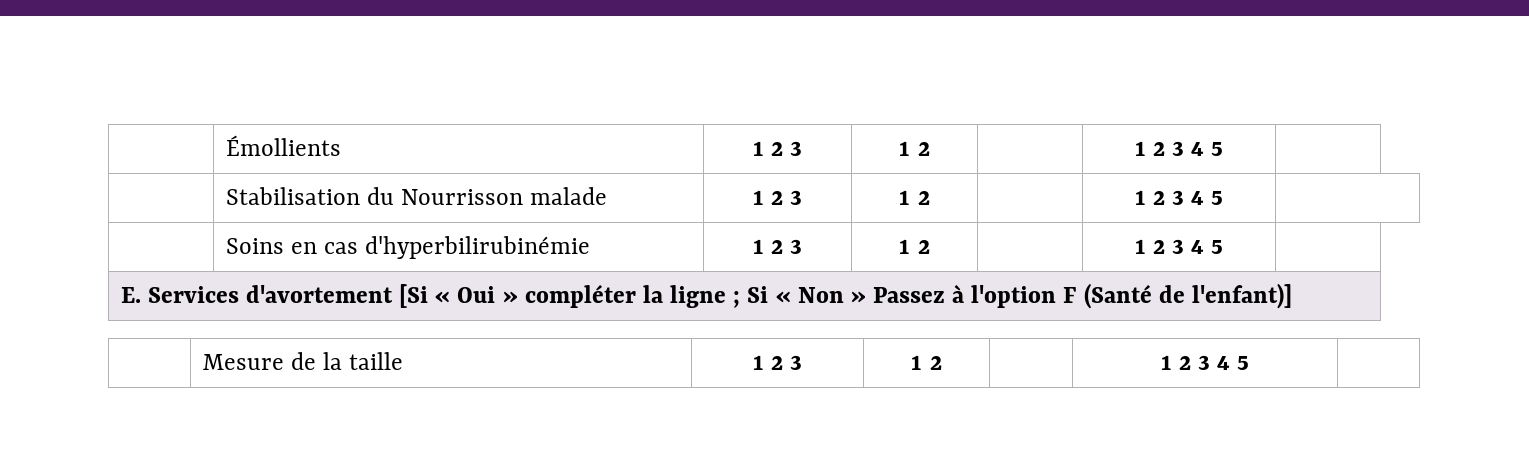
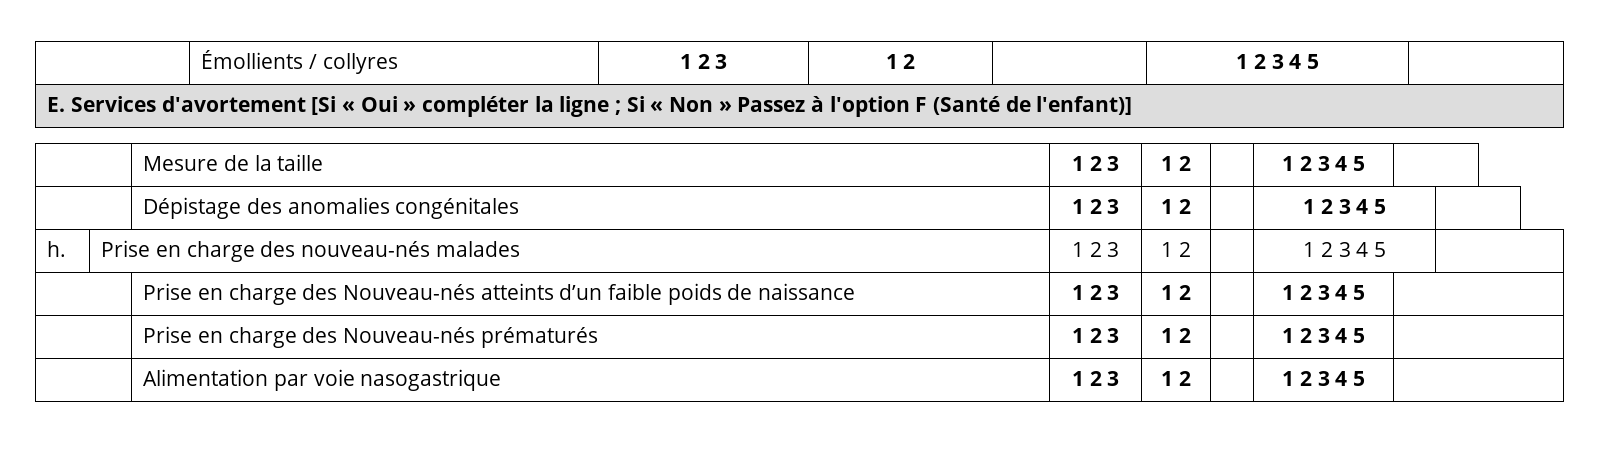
- | Émollients | 1 2 3 | 1 2 | | 1 2 3 4 5 |
- | Stabilisation du Nourrisson malade | 1 2 3 | 1 2 | | 1 2 3 4 5 |
- | Soins en cas d'hyperbilirubinémie | 1 2 3 | 1 2 | | 1 2 3 4 5 |
+ | Émollients / collyres | 1 2 3 | 1 2 | | 1 2 3 4 5 |
+ | Dépistage des anomalies congénitales | 1 2 3 | 1 2 | | 1 2 3 4 5 |
+ h. | Prise en charge des nouveau-nés malades | 1 2 3 | 1 2 | | 1 2 3 4 5 |
+ | Prise en charge des Nouveau-nés atteints d’un faible poids de naissance | 1 2 3 | 1 2 | | 1 2 3 4 5 |
+ | Prise en charge des Nouveau-nés prématurés | 1 2 3 | 1 2 | | 1 2 3 4 5 |
+ | Alimentation par voie nasogastrique | 1 2 3 | 1 2 | | 1 2 3 4 5 |

